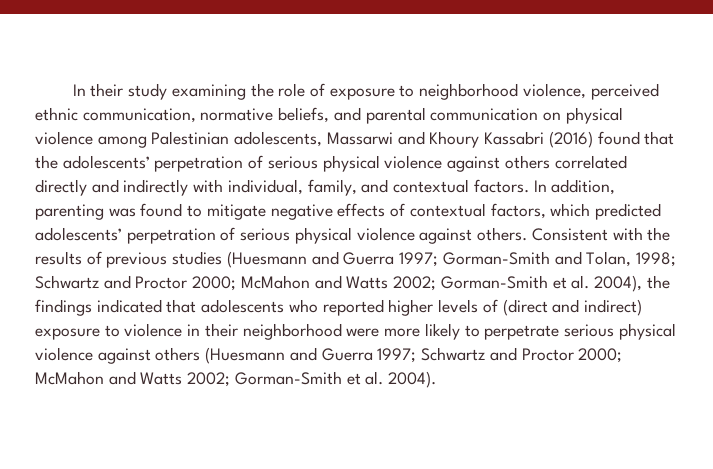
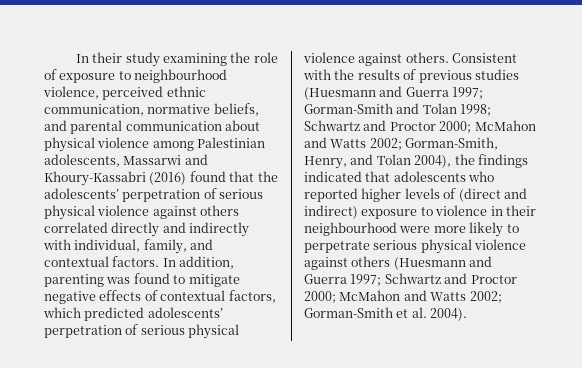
- In their study examining the role of exposure to neighborhood violence, perceived ethnic communication, normative beliefs, and parental communication on physical violence among Palestinian adolescents, Massarwi and Khoury Kassabri (2016) found that the adolescents’ perpetration of serious physical violence against others correlated directly and indirectly with individual, family, and contextual factors.
+ In their study examining the role of exposure to neighbourhood violence, perceived ethnic communication, normative beliefs, and parental communication about physical violence among Palestinian adolescents, Massarwi and Khoury-Kassabri (2016) found that the adolescents’ perpetration of serious physical violence against others correlated directly and indirectly with individual, family, and contextual factors.
- Gorman-Smith and Tolan, 1998;
+ Gorman-Smith and Tolan 1998;
- Gorman-Smith et al. 2004), the findings indicated that adolescents who reported higher levels of (direct and indirect) exposure to violence in their neighborhood were more likely to perpetrate serious physical violence against others (Huesmann and Guerra 1997;
+ Gorman-Smith, Henry, and Tolan 2004), the findings indicated that adolescents who reported higher levels of (direct and indirect) exposure to violence in their neighbourhood were more likely to perpetrate serious physical violence against others (Huesmann and Guerra 1997;

